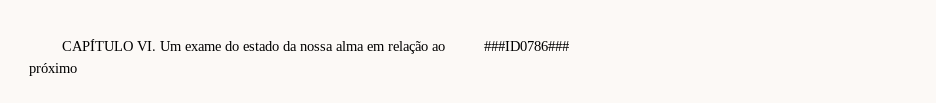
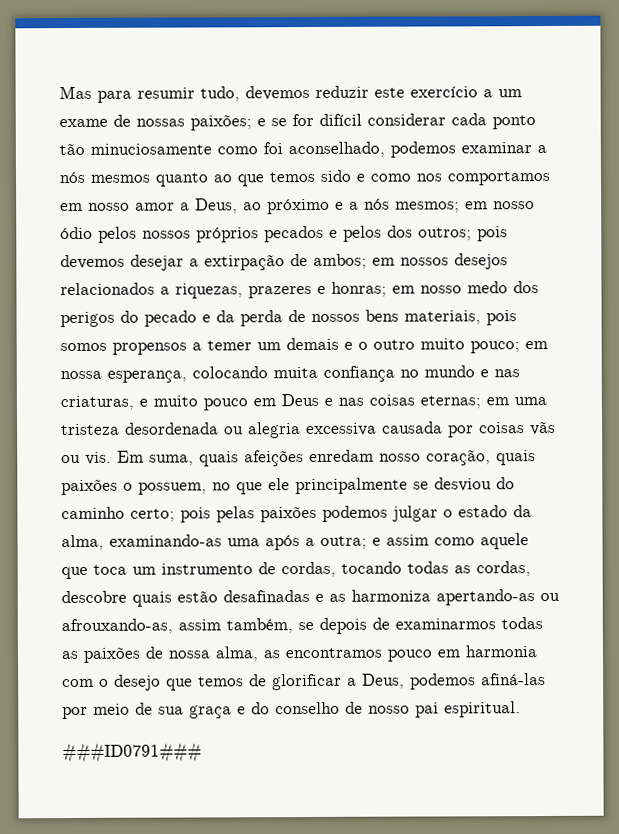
- CAPÍTULO VI. Um exame do estado da nossa alma em relação ao próximo
- ###ID0786###
+ Mas para resumir tudo, devemos reduzir este exercício a um exame de nossas paixões; e se for difícil considerar cada ponto tão minuciosamente como foi aconselhado, podemos examinar a nós mesmos quanto ao que temos sido e como nos comportamos em nosso amor a Deus, ao próximo e a nós mesmos; em nosso ódio pelos nossos próprios pecados e pelos dos outros; pois devemos desejar a extirpação de ambos; em nossos desejos relacionados a riquezas, prazeres e honras; em nosso medo dos perigos do pecado e da perda de nossos bens materiais, pois somos propensos a temer um demais e o outro muito pouco; em nossa esperança, colocando muita confiança no mundo e nas criaturas, e muito pouco em Deus e nas coisas eternas; em uma tristeza desordenada ou alegria excessiva causada por coisas vãs ou vis. Em suma, quais afeições enredam nosso coração, quais paixões o possuem, no que ele principalmente se desviou do caminho certo; pois pelas paixões podemos julgar o estado da alma, examinando-as uma após a outra; e assim como aquele que toca um instrumento de cordas, tocando todas as cordas, descobre quais estão desafinadas e as harmoniza apertando-as ou afrouxando-as, assim também, se depois de examinarmos todas as paixões de nossa alma, as encontramos pouco em harmonia com o desejo que temos de glorificar a Deus, podemos afiná-las por meio de sua graça e do conselho de nosso pai espiritual.
+ ###ID0791###

